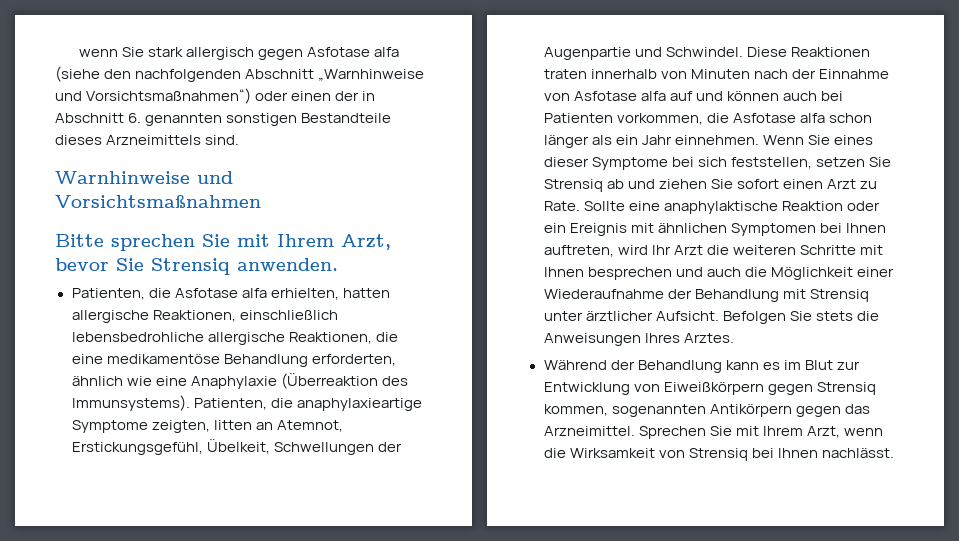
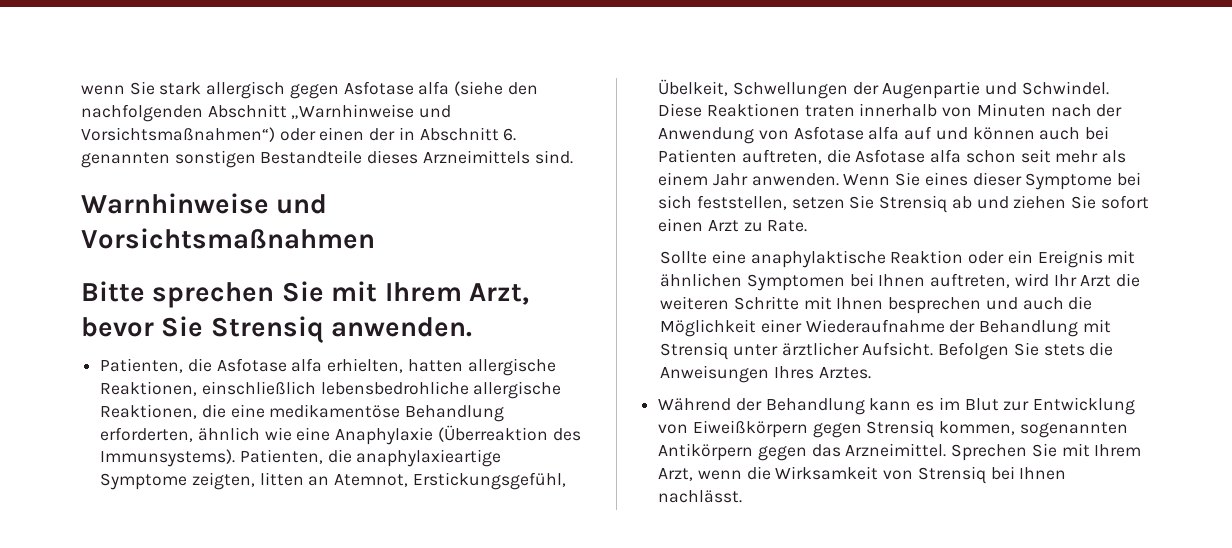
- Diese Reaktionen traten innerhalb von Minuten nach der Einnahme von Asfotase alfa auf und können auch bei Patienten vorkommen, die Asfotase alfa schon länger als ein Jahr einnehmen.
+ Diese Reaktionen traten innerhalb von Minuten nach der Anwendung von Asfotase alfa auf und können auch bei Patienten auftreten, die Asfotase alfa schon seit mehr als einem Jahr anwenden.
- Wenn Sie eines dieser Symptome bei sich feststellen, setzen Sie Strensiq ab und ziehen Sie sofort einen Arzt zu Rate. Sollte eine anaphylaktische Reaktion oder ein Ereignis mit ähnlichen Symptomen bei Ihnen auftreten, wird Ihr Arzt die weiteren Schritte mit Ihnen besprechen und auch die Möglichkeit einer Wiederaufnahme der Behandlung mit Strensiq unter ärztlicher Aufsicht.
+ Wenn Sie eines dieser Symptome bei sich feststellen, setzen Sie Strensiq ab und ziehen Sie sofort einen Arzt zu Rate.
+ Sollte eine anaphylaktische Reaktion oder ein Ereignis mit ähnlichen Symptomen bei Ihnen auftreten, wird Ihr Arzt die weiteren Schritte mit Ihnen besprechen und auch die Möglichkeit einer Wiederaufnahme der Behandlung mit Strensiq unter ärztlicher Aufsicht.

